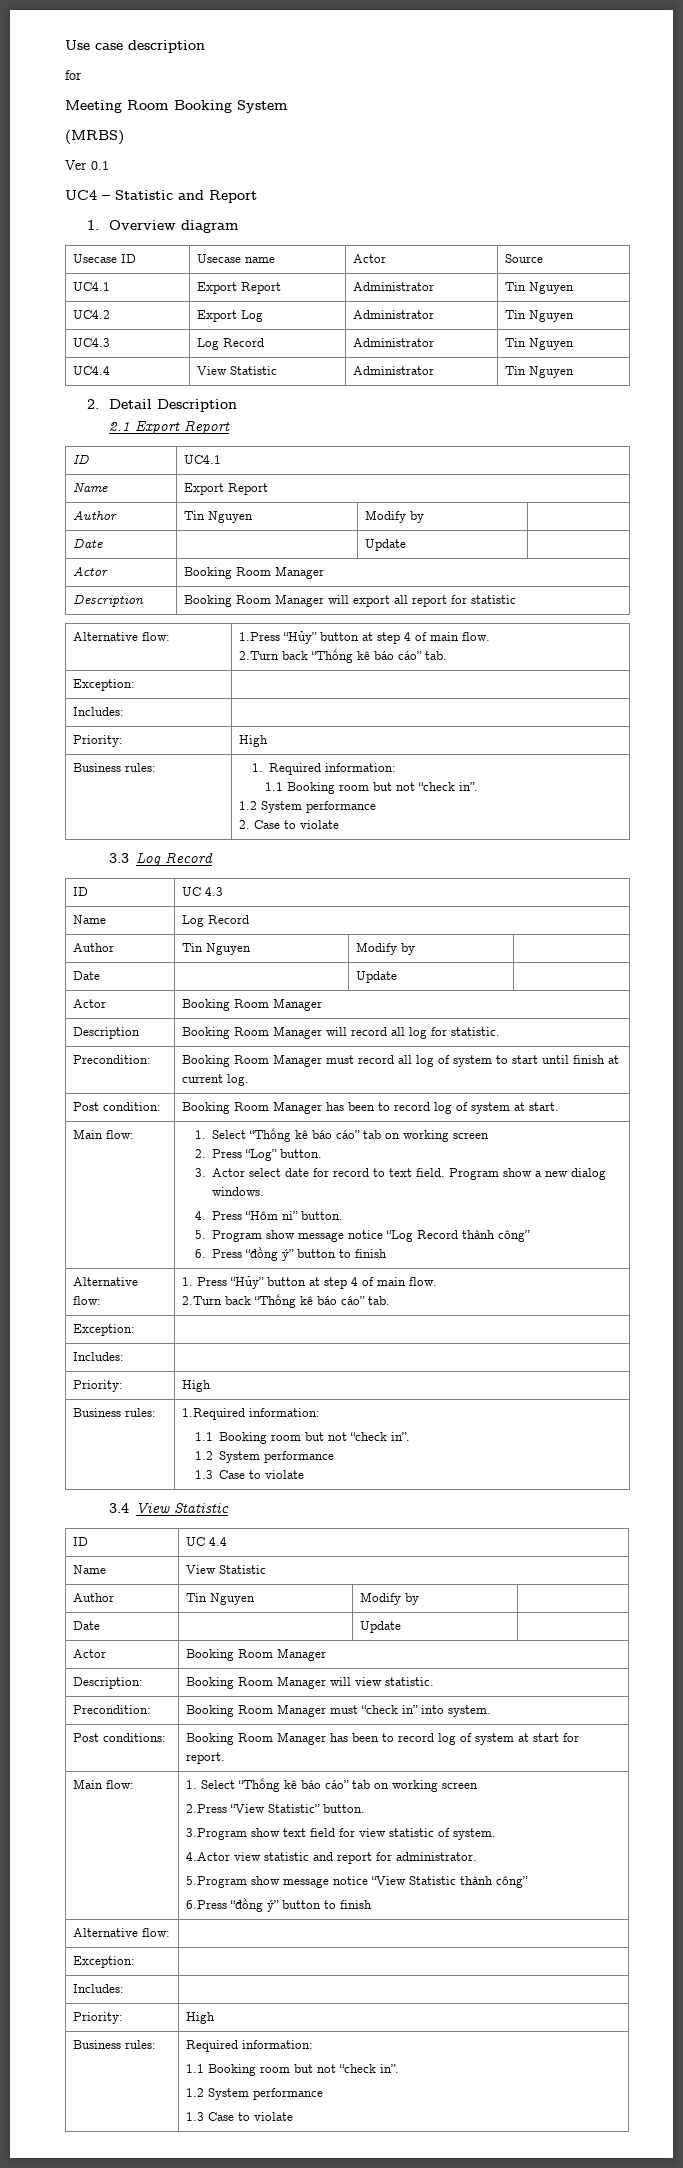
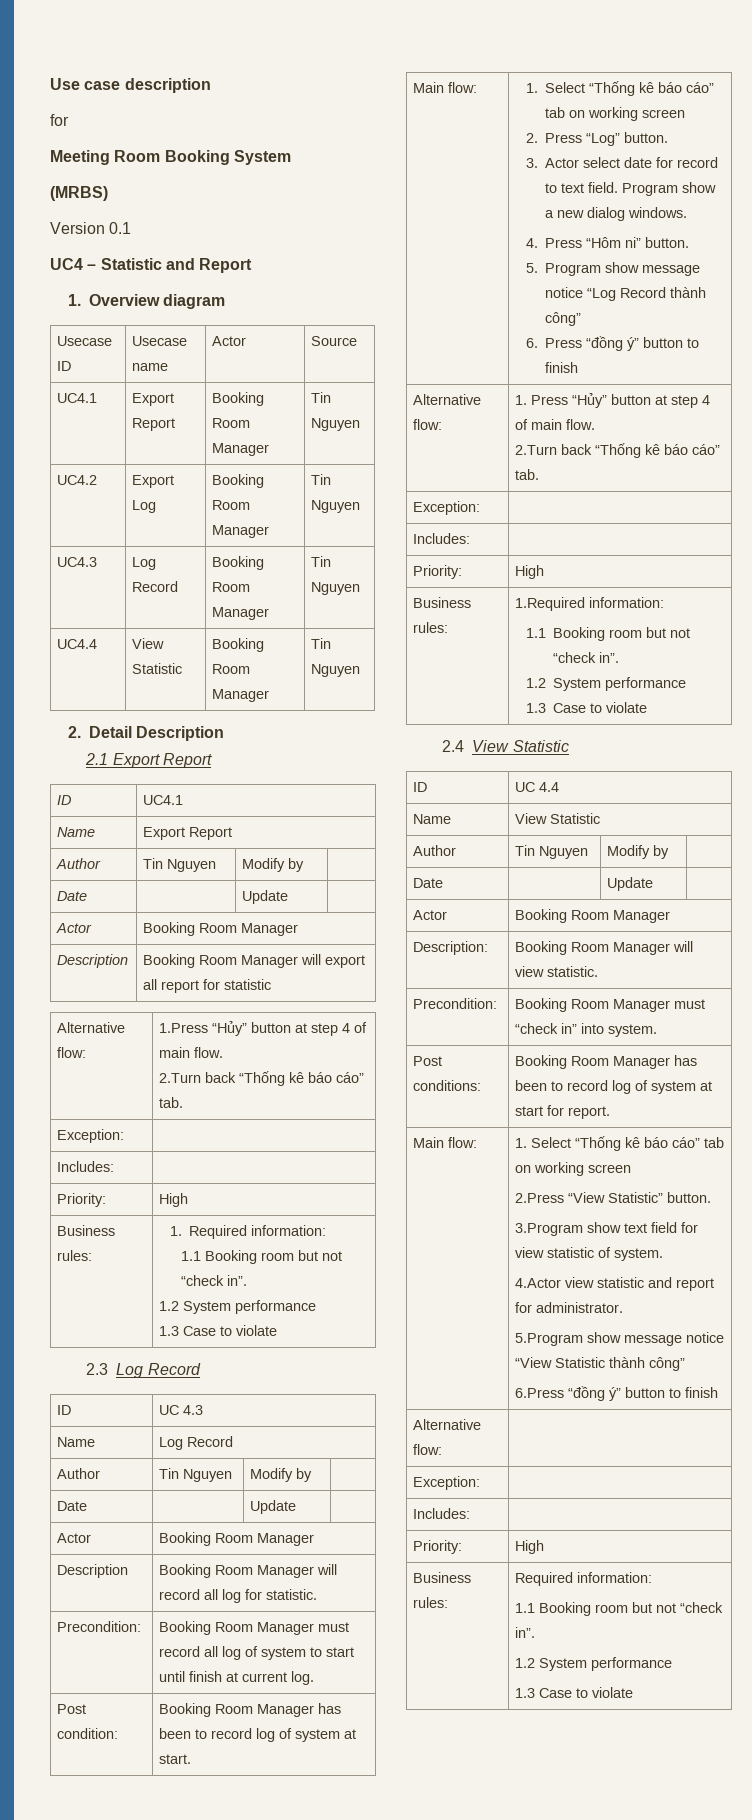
- Ver 0.1
+ Version 0.1
- UC4.1 | Export Report | Administrator | Tin Nguyen
+ UC4.1 | Export Report | Booking Room Manager | Tin Nguyen
- UC4.2 | Export Log | Administrator | Tin Nguyen
+ UC4.2 | Export Log | Booking Room Manager | Tin Nguyen
- UC4.3 | Log Record | Administrator | Tin Nguyen
+ UC4.3 | Log Record | Booking Room Manager | Tin Nguyen
- UC4.4 | View Statistic | Administrator | Tin Nguyen
+ UC4.4 | View Statistic | Booking Room Manager | Tin Nguyen
  Business rules: | 1. Required information:
  1.1 Booking room but not “check in”.
  1.2 System performance
- 2. Case to violate
- 3.3 Log Record
+ 1.3 Case to violate
+ 2.3 Log Record
- 3.4 View Statistic
+ 2.4 View Statistic

